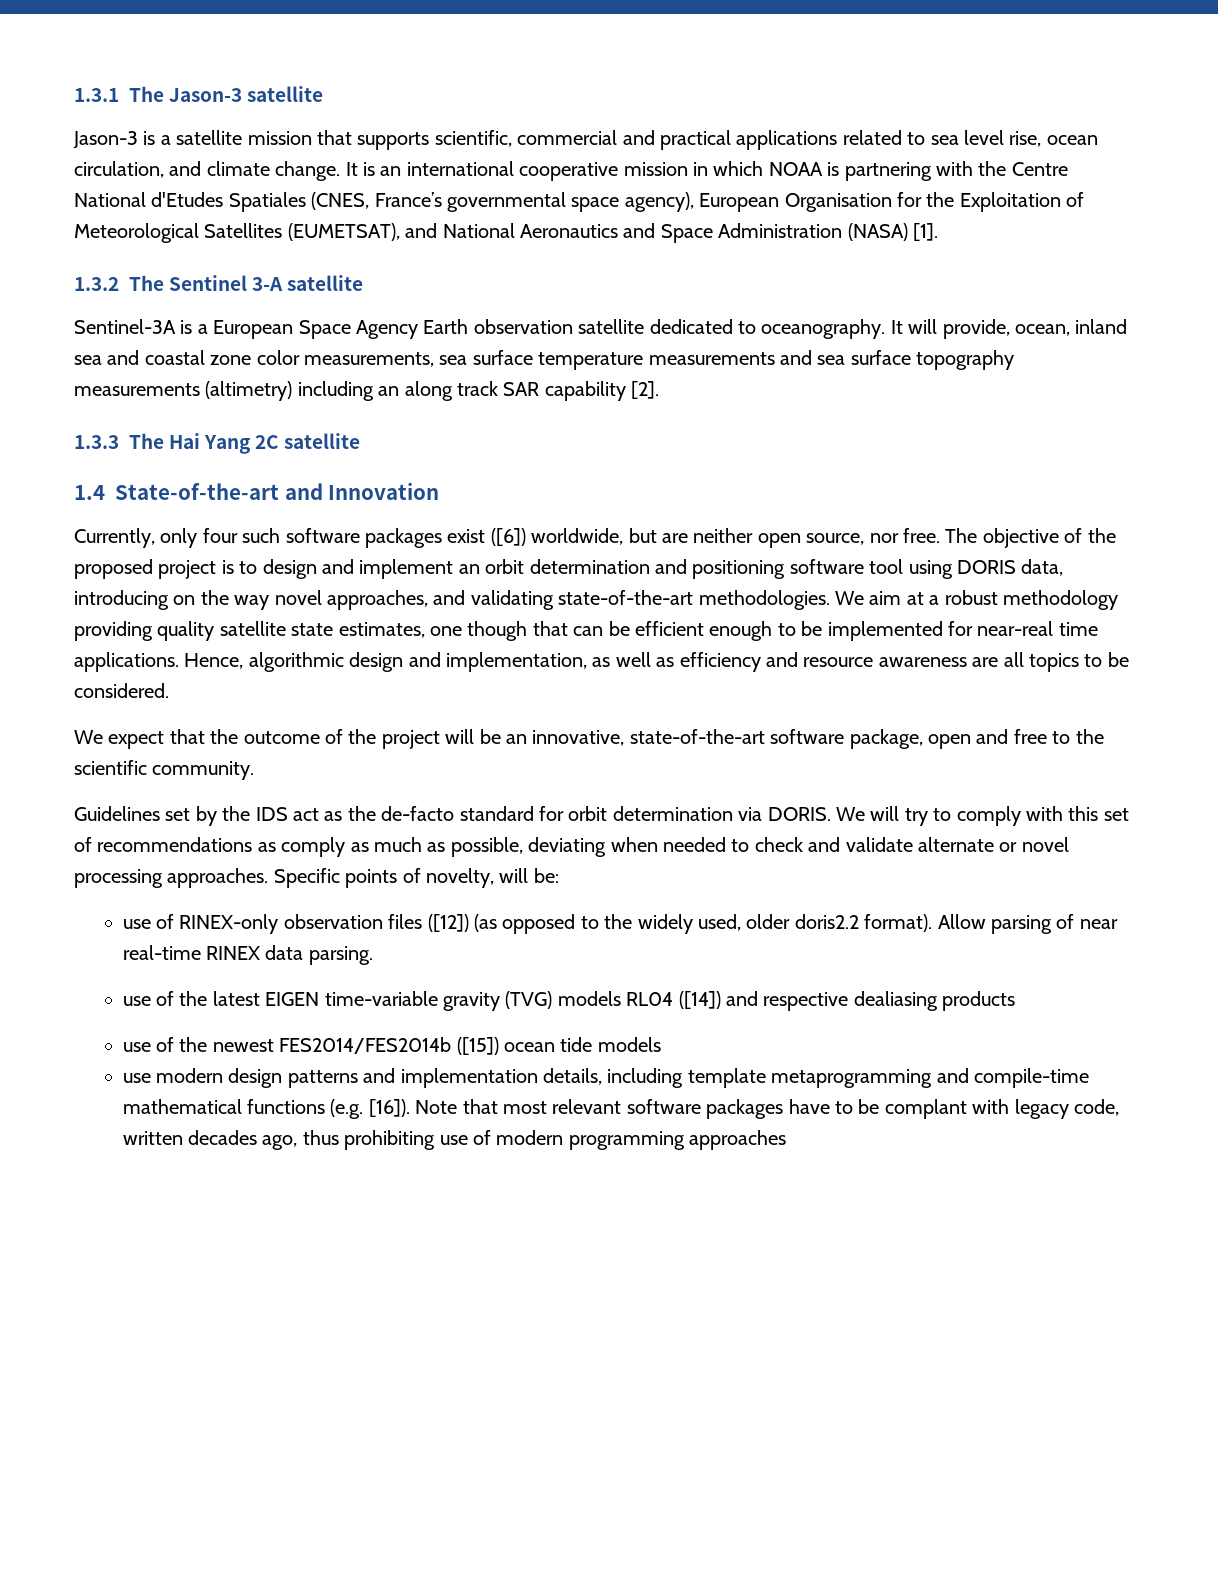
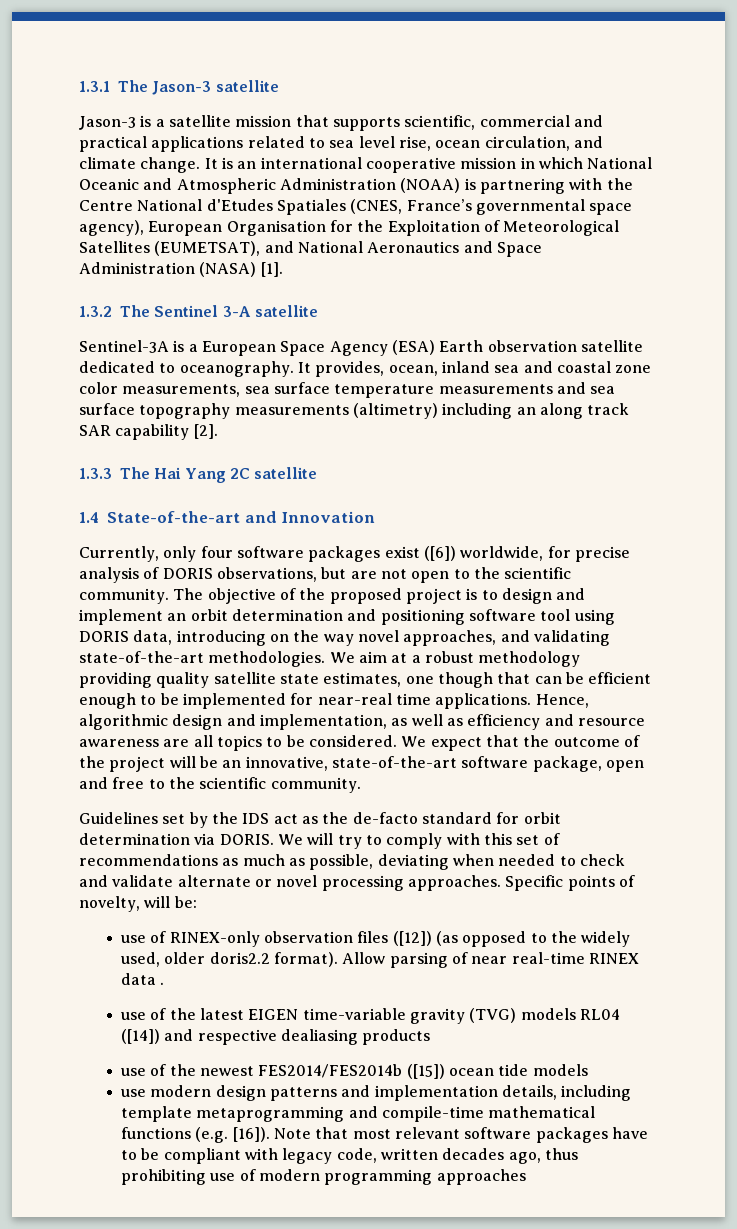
- It is an international cooperative mission in which NOAA is partnering with the Centre National d'Etudes Spatiales (CNES, France’s governmental space agency), European Organisation for the Exploitation of Meteorological Satellites (EUMETSAT), and National Aeronautics and Space Administration (NASA) [1].
+ It is an international cooperative mission in which National Oceanic and Atmospheric Administration (NOAA) is partnering with the Centre National d'Etudes Spatiales (CNES, France’s governmental space agency), European Organisation for the Exploitation of Meteorological Satellites (EUMETSAT), and National Aeronautics and Space Administration (NASA) [1].
- Sentinel-3A is a European Space Agency Earth observation satellite dedicated to oceanography.
+ Sentinel-3A is a European Space Agency (ESA) Earth observation satellite dedicated to oceanography.
- It will provide, ocean, inland sea and coastal zone color measurements, sea surface temperature measurements and sea surface topography measurements (altimetry) including an along track SAR capability [2].
+ It provides, ocean, inland sea and coastal zone color measurements, sea surface temperature measurements and sea surface topography measurements (altimetry) including an along track SAR capability [2].
- Currently, only four such software packages exist ([6]) worldwide, but are neither open source, nor free.
+ Currently, only four software packages exist ([6]) worldwide, for precise analysis of DORIS observations, but are not open to the scientific community.
- Hence, algorithmic design and implementation, as well as efficiency and resource awareness are all topics to be considered.
- We expect that the outcome of the project will be an innovative, state-of-the-art software package, open and free to the scientific community.
+ Hence, algorithmic design and implementation, as well as efficiency and resource awareness are all topics to be considered. We expect that the outcome of the project will be an innovative, state-of-the-art software package, open and free to the scientific community.
- We will try to comply with this set of recommendations as comply as much as possible, deviating when needed to check and validate alternate or novel processing approaches.
+ We will try to comply with this set of recommendations as much as possible, deviating when needed to check and validate alternate or novel processing approaches.
- Allow parsing of near real-time RINEX data parsing.
+ Allow parsing of near real-time RINEX data .
- Note that most relevant software packages have to be complant with legacy code, written decades ago, thus prohibiting use of modern programming approaches
+ Note that most relevant software packages have to be compliant with legacy code, written decades ago, thus prohibiting use of modern programming approaches

